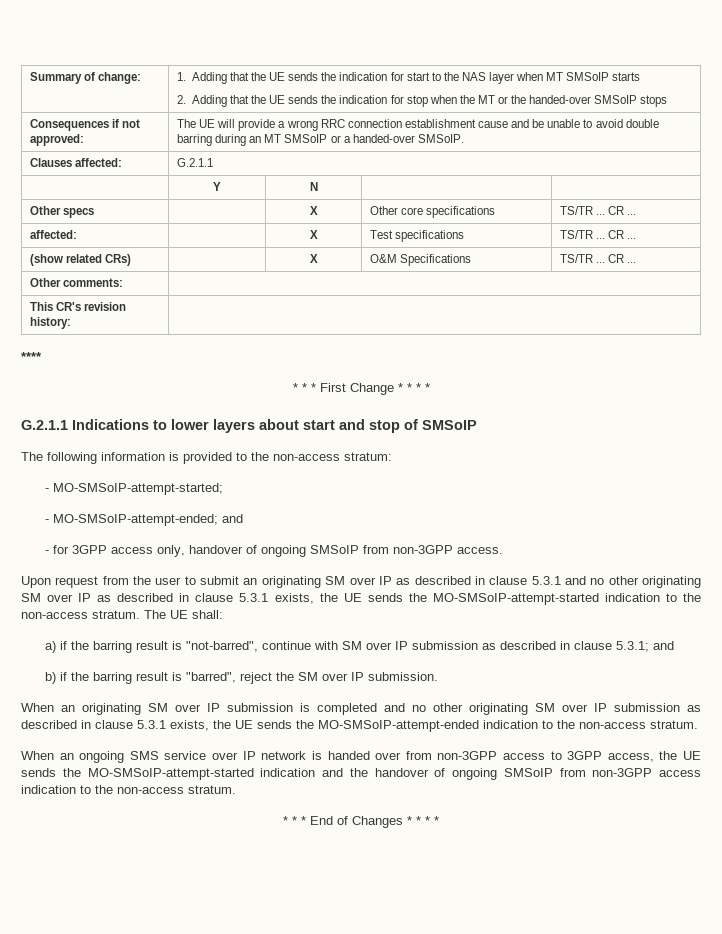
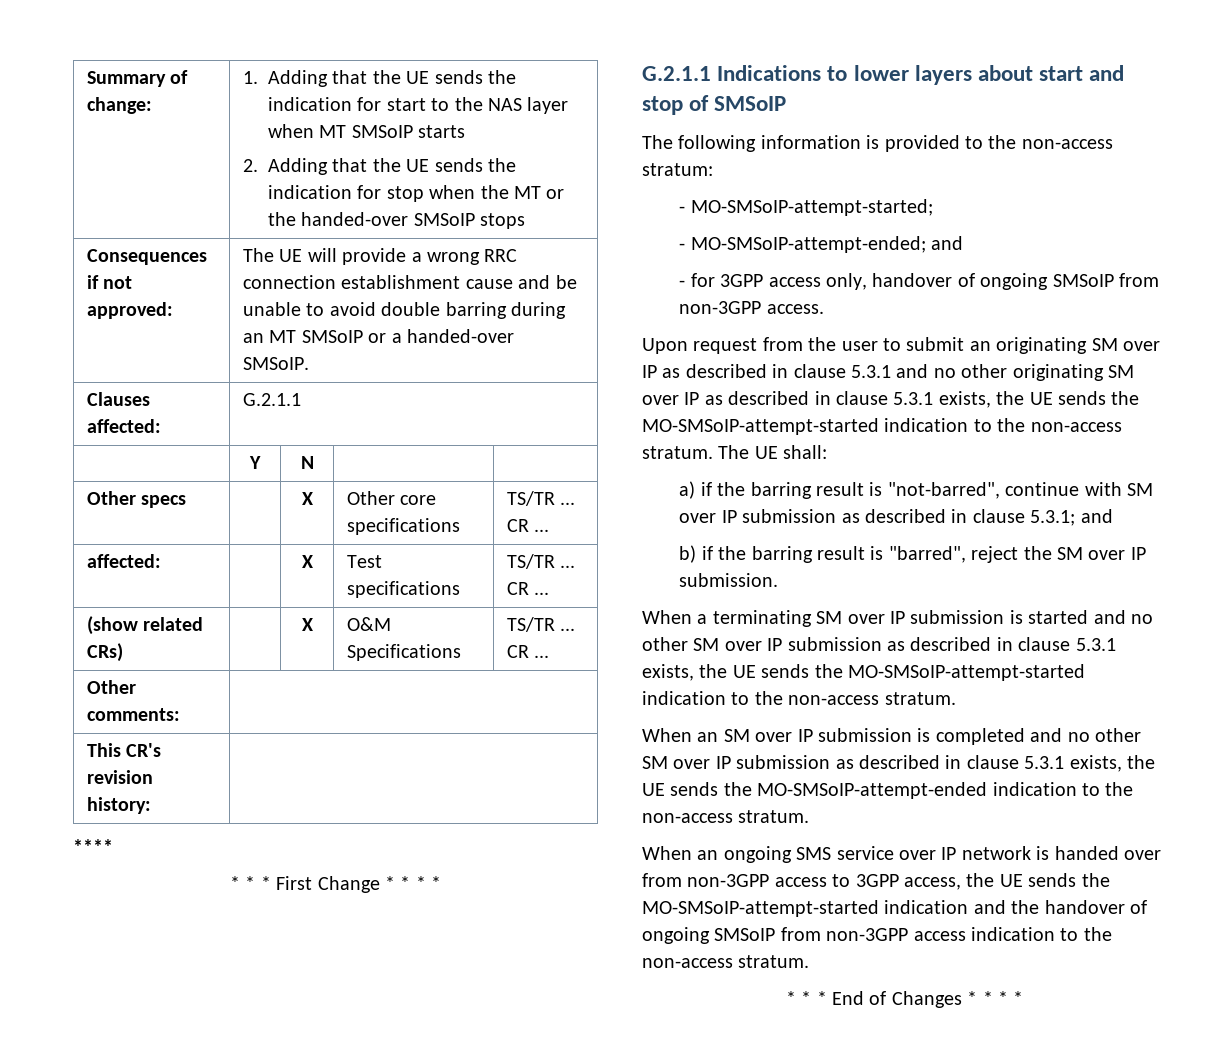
- When an originating SM over IP submission is completed and no other originating SM over IP submission as described in clause 5.3.1 exists, the UE sends the MO-SMSoIP-attempt-ended indication to the non-access stratum.
+ When a terminating SM over IP submission is started and no other SM over IP submission as described in clause 5.3.1 exists, the UE sends the MO-SMSoIP-attempt-started indication to the non-access stratum.
+ When an SM over IP submission is completed and no other SM over IP submission as described in clause 5.3.1 exists, the UE sends the MO-SMSoIP-attempt-ended indication to the non-access stratum.

